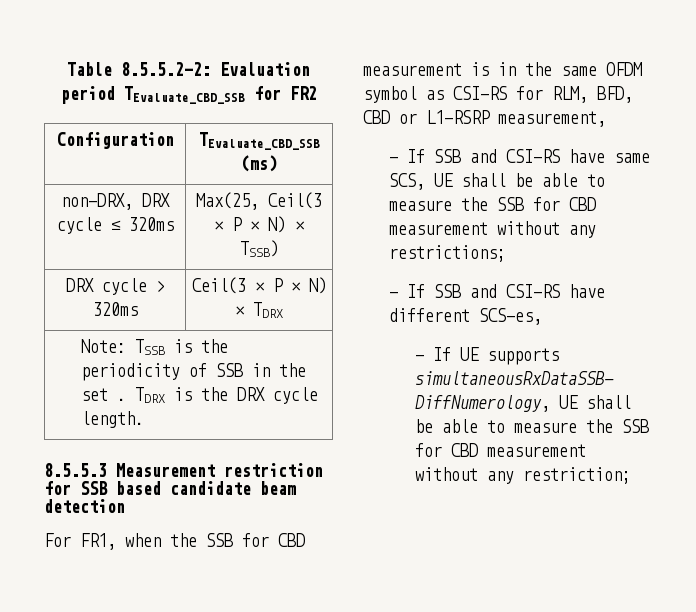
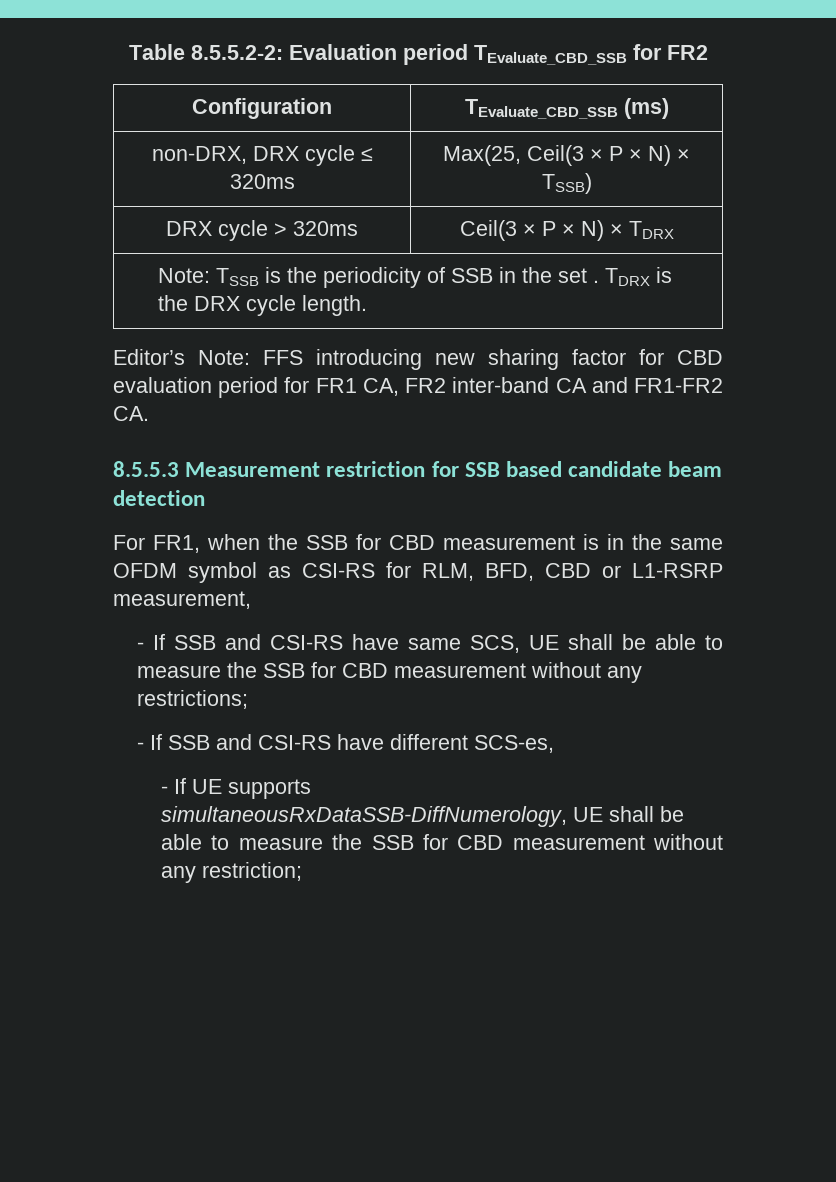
+ Editor’s Note: FFS introducing new sharing factor for CBD evaluation period for FR1 CA, FR2 inter-band CA and FR1-FR2 CA.

